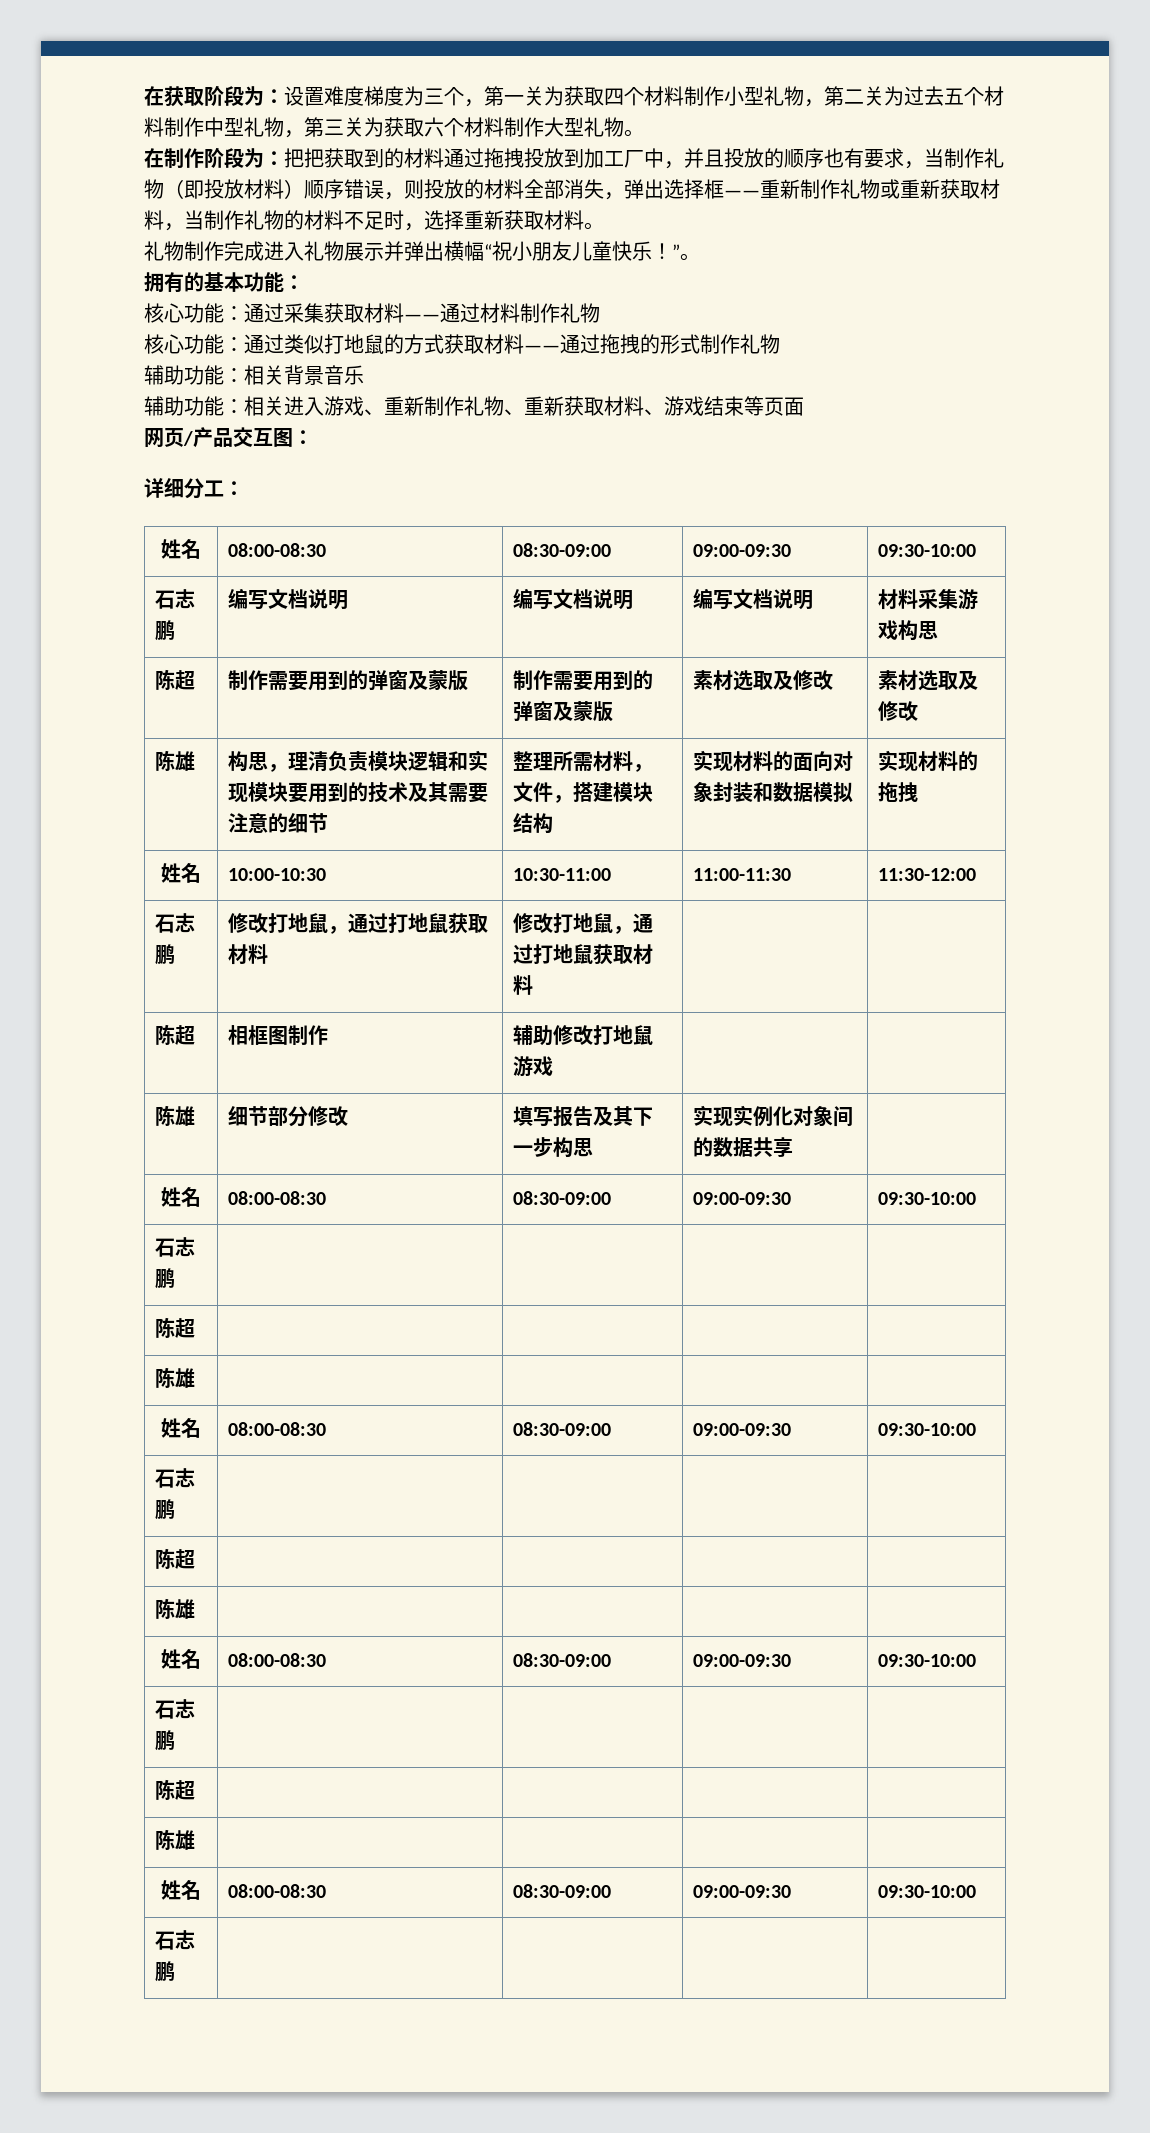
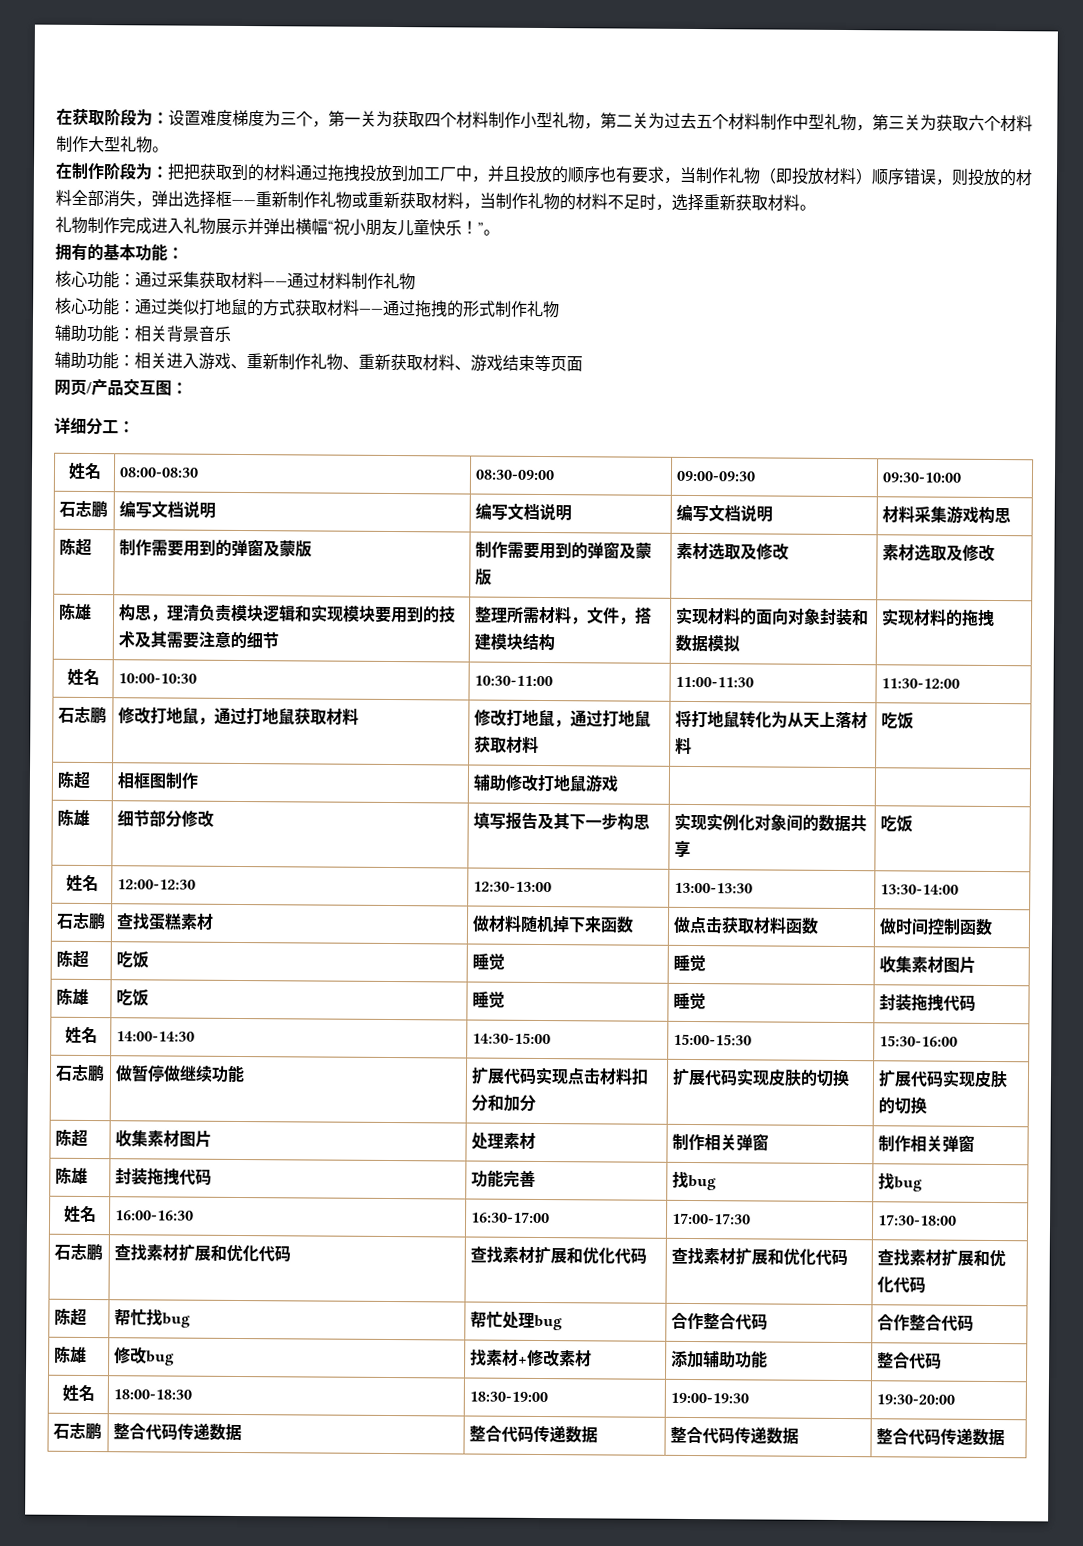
- 石志鹏 | 修改打地鼠，通过打地鼠获取材料 | 修改打地鼠，通过打地鼠获取材料 | |
+ 石志鹏 | 修改打地鼠，通过打地鼠获取材料 | 修改打地鼠，通过打地鼠获取材料 | 将打地鼠转化为从天上落材料 | 吃饭
- 陈雄 | 细节部分修改 | 填写报告及其下一步构思 | 实现实例化对象间的数据共享 |
- 姓名 | 08:00-08:30 | 08:30-09:00 | 09:00-09:30 | 09:30-10:00
- 石志鹏 | | | |
- 陈超 | | | |
- 陈雄 | | | |
- 姓名 | 08:00-08:30 | 08:30-09:00 | 09:00-09:30 | 09:30-10:00
- 石志鹏 | | | |
- 陈超 | | | |
- 陈雄 | | | |
- 姓名 | 08:00-08:30 | 08:30-09:00 | 09:00-09:30 | 09:30-10:00
- 石志鹏 | | | |
- 陈超 | | | |
- 陈雄 | | | |
- 姓名 | 08:00-08:30 | 08:30-09:00 | 09:00-09:30 | 09:30-10:00
- 石志鹏 | | | |
+ 陈雄 | 细节部分修改 | 填写报告及其下一步构思 | 实现实例化对象间的数据共享 | 吃饭
+ 姓名 | 12:00-12:30 | 12:30-13:00 | 13:00-13:30 | 13:30-14:00
+ 石志鹏 | 查找蛋糕素材 | 做材料随机掉下来函数 | 做点击获取材料函数 | 做时间控制函数
+ 陈超 | 吃饭 | 睡觉 | 睡觉 | 收集素材图片
+ 陈雄 | 吃饭 | 睡觉 | 睡觉 | 封装拖拽代码
+ 姓名 | 14:00-14:30 | 14:30-15:00 | 15:00-15:30 | 15:30-16:00
+ 石志鹏 | 做暂停做继续功能 | 扩展代码实现点击材料扣分和加分 | 扩展代码实现皮肤的切换 | 扩展代码实现皮肤的切换
+ 陈超 | 收集素材图片 | 处理素材 | 制作相关弹窗 | 制作相关弹窗
+ 陈雄 | 封装拖拽代码 | 功能完善 | 找bug | 找bug
+ 姓名 | 16:00-16:30 | 16:30-17:00 | 17:00-17:30 | 17:30-18:00
+ 石志鹏 | 查找素材扩展和优化代码 | 查找素材扩展和优化代码 | 查找素材扩展和优化代码 | 查找素材扩展和优化代码
+ 陈超 | 帮忙找bug | 帮忙处理bug | 合作整合代码 | 合作整合代码
+ 陈雄 | 修改bug | 找素材+修改素材 | 添加辅助功能 | 整合代码
+ 姓名 | 18:00-18:30 | 18:30-19:00 | 19:00-19:30 | 19:30-20:00
+ 石志鹏 | 整合代码传递数据 | 整合代码传递数据 | 整合代码传递数据 | 整合代码传递数据

